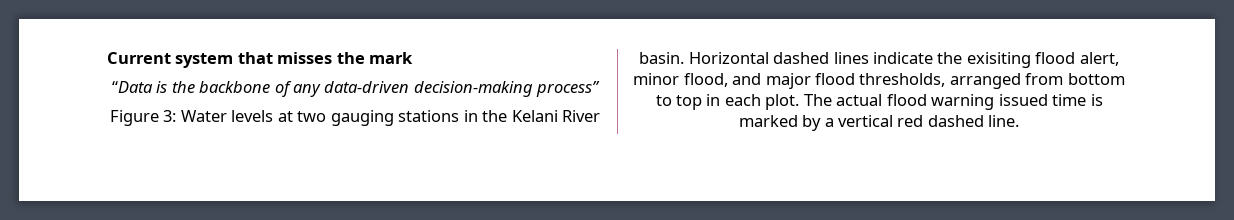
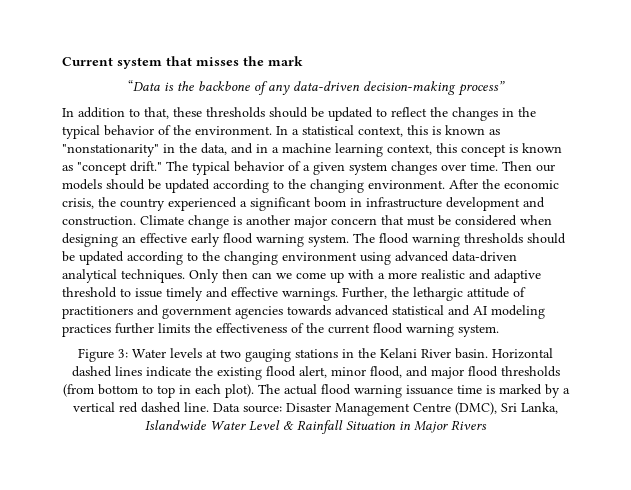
+ In addition to that, these thresholds should be updated to reflect the changes in the typical behavior of the environment. In a statistical context, this is known as "nonstationarity" in the data, and in a machine learning context, this concept is known as "concept drift." The typical behavior of a given system changes over time. Then our models should be updated according to the changing environment. After the economic crisis, the country experienced a significant boom in infrastructure development and construction. Climate change is another major concern that must be considered when designing an effective early flood warning system. The flood warning thresholds should be updated according to the changing environment using advanced data-driven analytical techniques. Only then can we come up with a more realistic and adaptive threshold to issue timely and effective warnings. Further, the lethargic attitude of practitioners and government agencies towards advanced statistical and AI modeling practices further limits the effectiveness of the current flood warning system.
- Horizontal dashed lines indicate the exisiting flood alert, minor flood, and major flood thresholds, arranged from bottom to top in each plot.
+ Horizontal dashed lines indicate the existing flood alert, minor flood, and major flood thresholds (from bottom to top in each plot).
- The actual flood warning issued time is marked by a vertical red dashed line.
+ The actual flood warning issuance time is marked by a vertical red dashed line.
+ Data source: Disaster Management Centre (DMC), Sri Lanka, Islandwide Water Level & Rainfall Situation in Major Rivers

